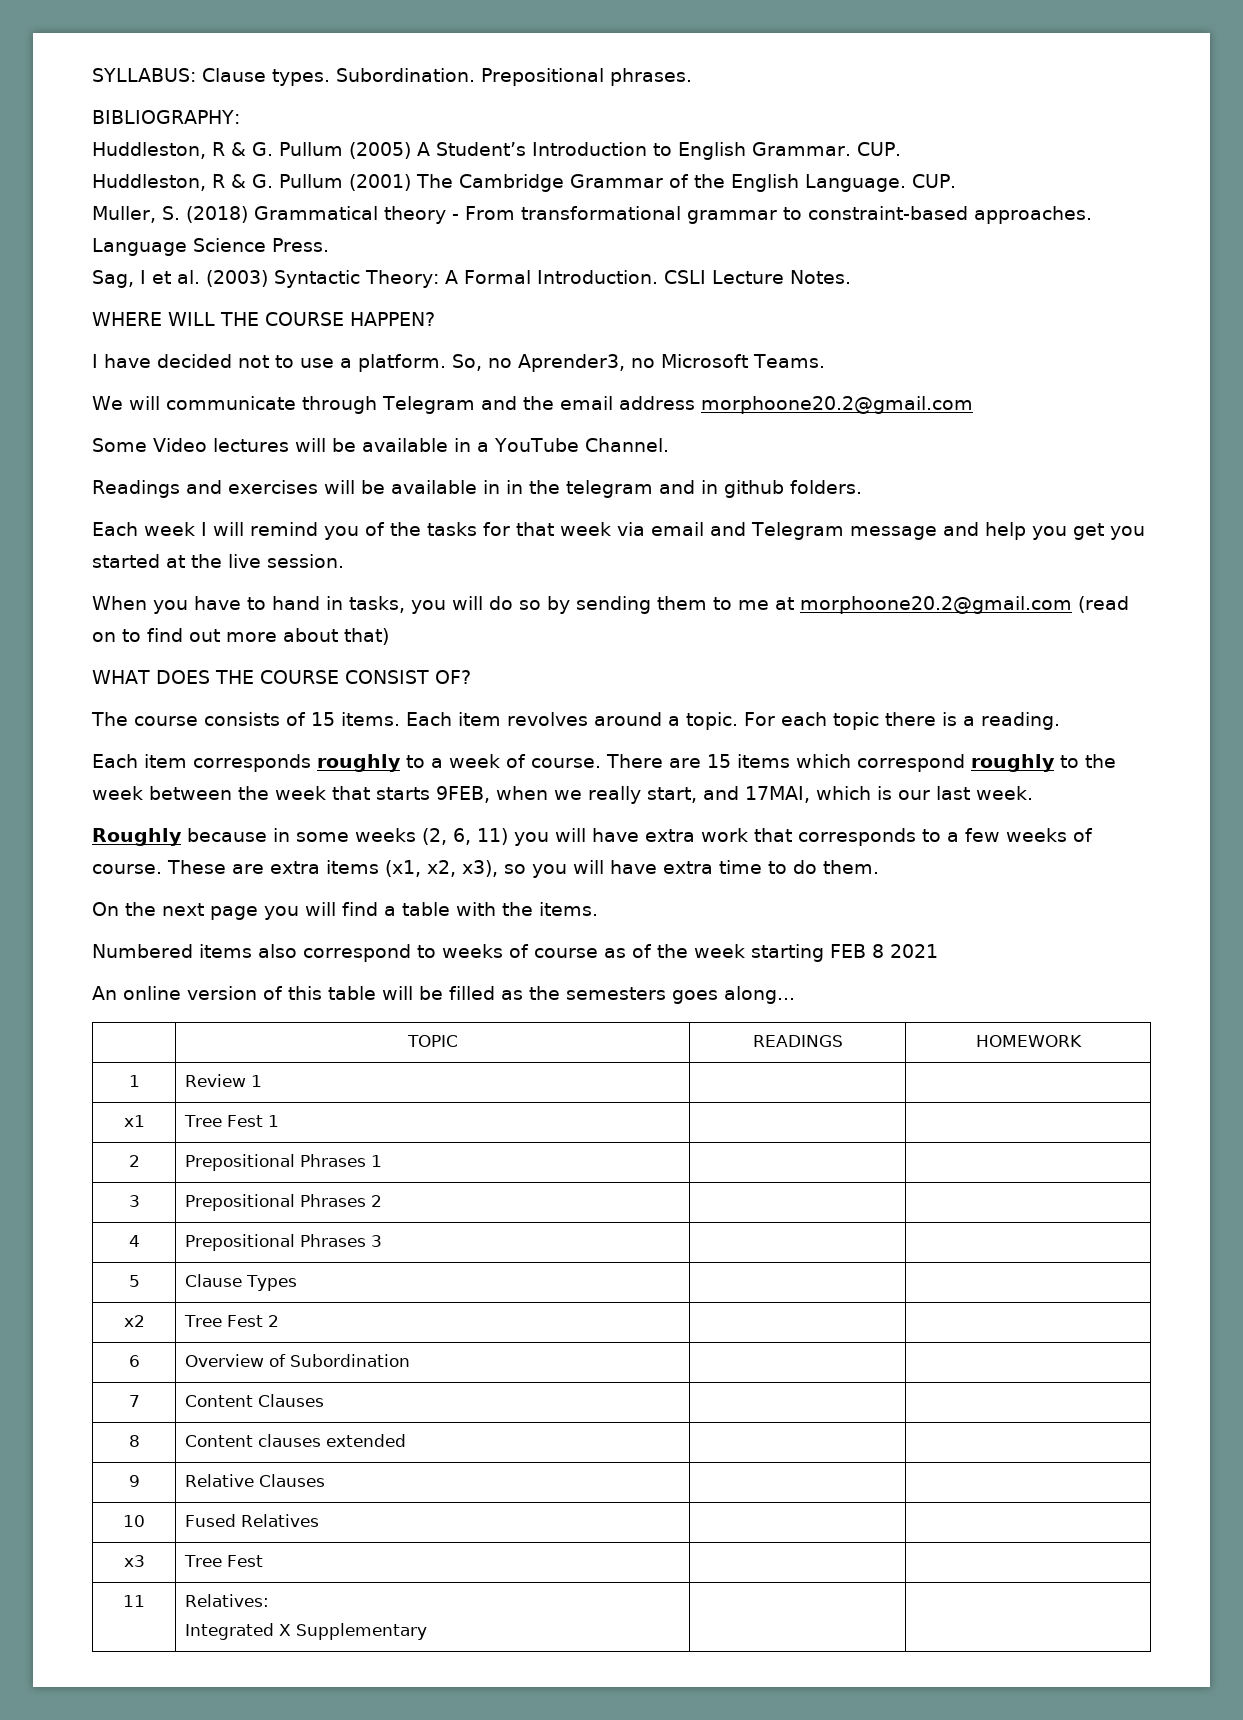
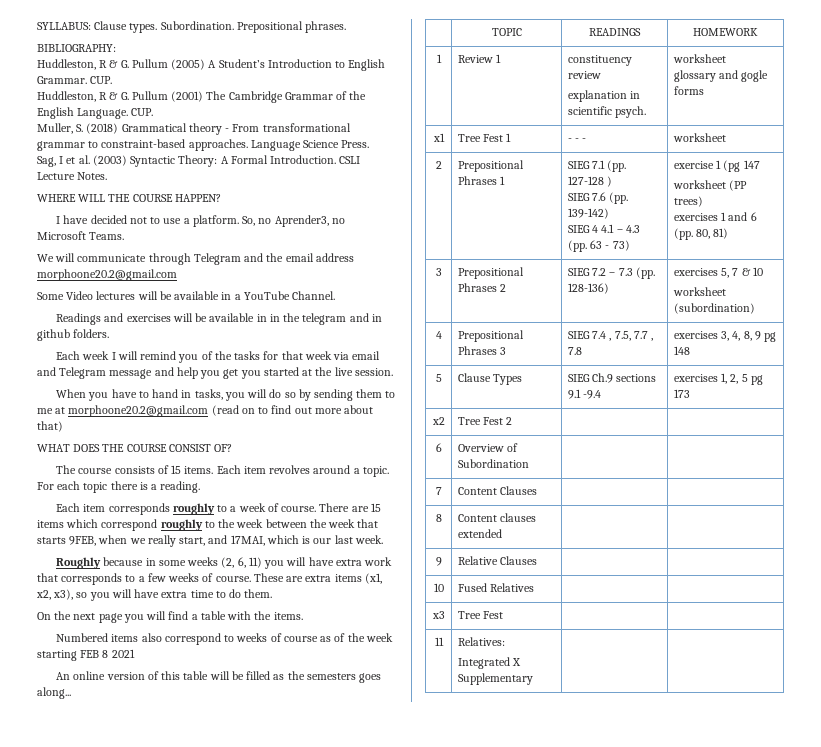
- 1 | Review 1 | |
+ 1 | Review 1 | constituency review
+ explanation in scientific psych. | worksheet
+ glossary and gogle forms
- x1 | Tree Fest 1 | |
+ x1 | Tree Fest 1 | - - - | worksheet
- 2 | Prepositional Phrases 1 | |
- 3 | Prepositional Phrases 2 | |
- 4 | Prepositional Phrases 3 | |
- 5 | Clause Types | |
+ 2 | Prepositional Phrases 1 | SIEG 7.1 (pp. 127-128 )
+ SIEG 7.6 (pp. 139-142)
+ SIEG 4 4.1 – 4.3 (pp. 63 - 73) | exercise 1 (pg 147
+ worksheet (PP trees)
+ exercises 1 and 6 (pp. 80, 81)
+ 3 | Prepositional Phrases 2 | SIEG 7.2 – 7.3 (pp. 128-136) | exercises 5, 7 & 10
+ worksheet (subordination)
+ 4 | Prepositional Phrases 3 | SIEG 7.4 , 7.5, 7.7 , 7.8 | exercises 3, 4, 8, 9 pg 148
+ 5 | Clause Types | SIEG Ch.9 sections 9.1 -9.4 | exercises 1, 2, 5 pg 173

